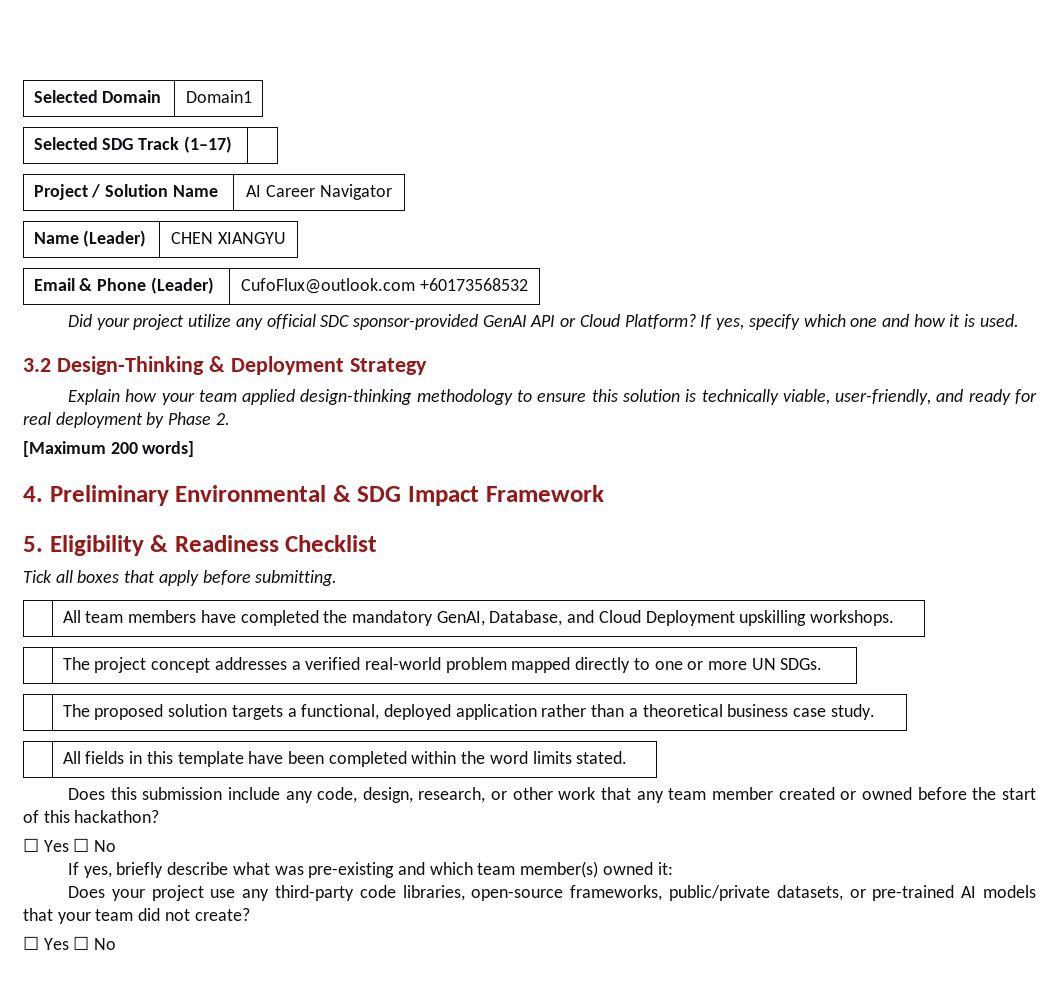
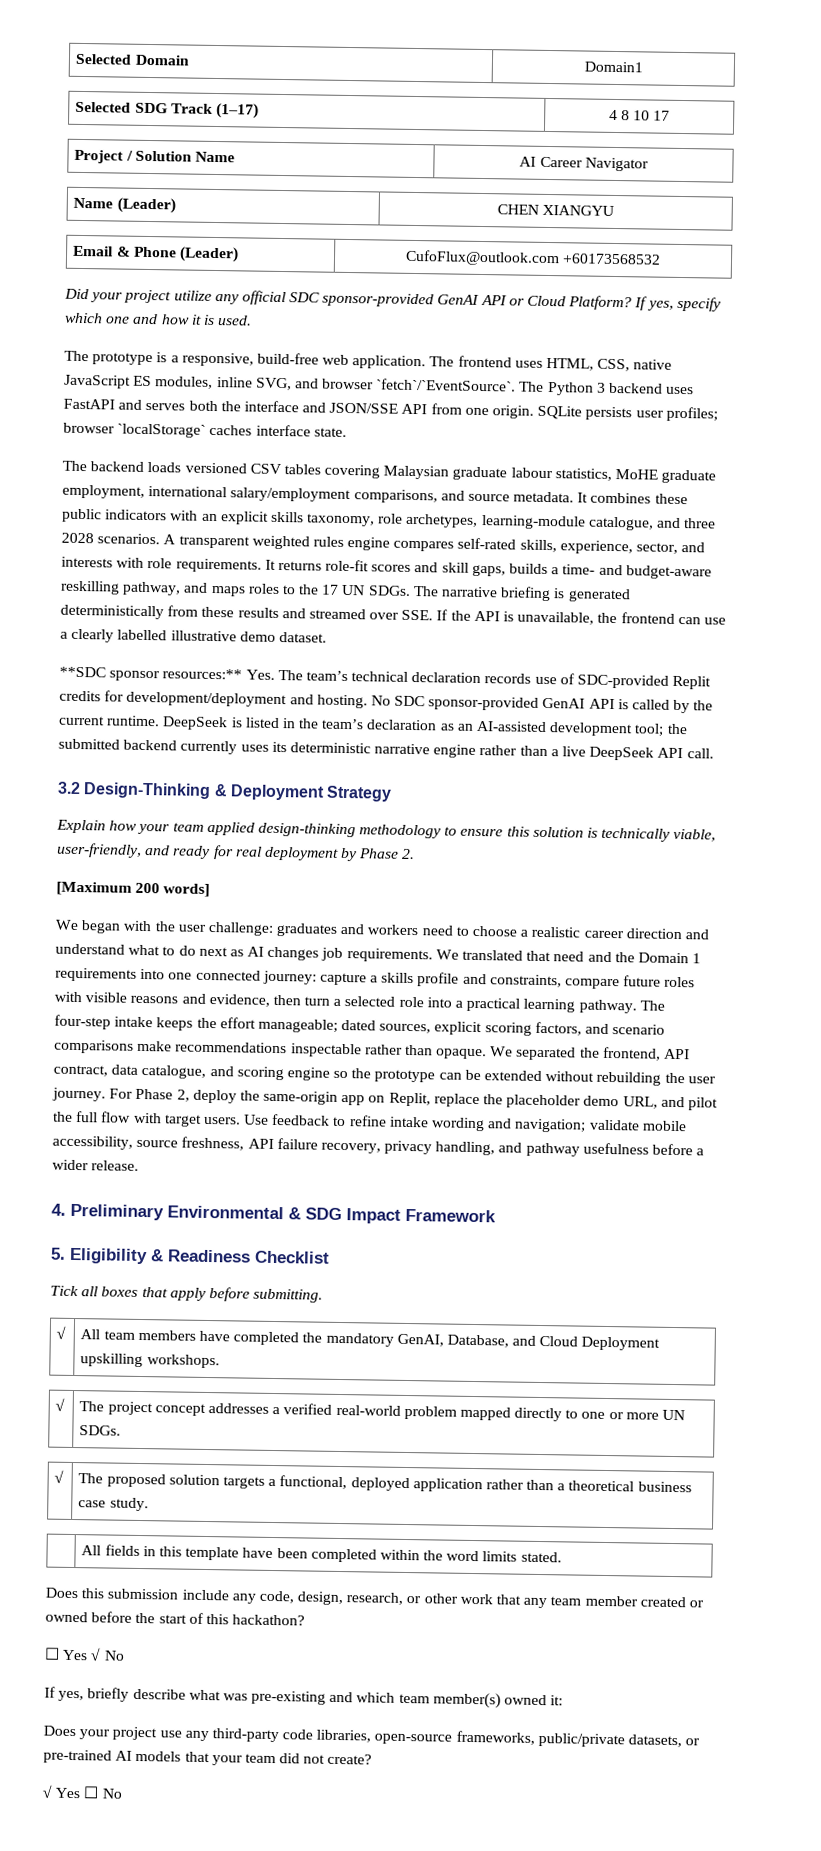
- Selected SDG Track (1–17) |
+ Selected SDG Track (1–17) | 4 8 10 17
+ The prototype is a responsive, build-free web application. The frontend uses HTML, CSS, native JavaScript ES modules, inline SVG, and browser `fetch`/`EventSource`. The Python 3 backend uses FastAPI and serves both the interface and JSON/SSE API from one origin. SQLite persists user profiles; browser `localStorage` caches interface state.
+ The backend loads versioned CSV tables covering Malaysian graduate labour statistics, MoHE graduate employment, international salary/employment comparisons, and source metadata. It combines these public indicators with an explicit skills taxonomy, role archetypes, learning-module catalogue, and three 2028 scenarios. A transparent weighted rules engine compares self-rated skills, experience, sector, and interests with role requirements. It returns role-fit scores and skill gaps, builds a time- and budget-aware reskilling pathway, and maps roles to the 17 UN SDGs. The narrative briefing is generated deterministically from these results and streamed over SSE. If the API is unavailable, the frontend can use a clearly labelled illustrative demo dataset.
+ **SDC sponsor resources:** Yes. The team’s technical declaration records use of SDC-provided Replit credits for development/deployment and hosting. No SDC sponsor-provided GenAI API is called by the current runtime. DeepSeek is listed in the team’s declaration as an AI-assisted development tool; the submitted backend currently uses its deterministic narrative engine rather than a live DeepSeek API call.
+ We began with the user challenge: graduates and workers need to choose a realistic career direction and understand what to do next as AI changes job requirements. We translated that need and the Domain 1 requirements into one connected journey: capture a skills profile and constraints, compare future roles with visible reasons and evidence, then turn a selected role into a practical learning pathway. The four-step intake keeps the effort manageable; dated sources, explicit scoring factors, and scenario comparisons make recommendations inspectable rather than opaque. We separated the frontend, API contract, data catalogue, and scoring engine so the prototype can be extended without rebuilding the user journey. For Phase 2, deploy the same-origin app on Replit, replace the placeholder demo URL, and pilot the full flow with target users. Use feedback to refine intake wording and navigation; validate mobile accessibility, source freshness, API failure recovery, privacy handling, and pathway usefulness before a wider release.
- | All team members have completed the mandatory GenAI, Database, and Cloud Deployment upskilling workshops.
+ √ | All team members have completed the mandatory GenAI, Database, and Cloud Deployment upskilling workshops.
- | The project concept addresses a verified real-world problem mapped directly to one or more UN SDGs.
+ √ | The project concept addresses a verified real-world problem mapped directly to one or more UN SDGs.
- | The proposed solution targets a functional, deployed application rather than a theoretical business case study.
+ √ | The proposed solution targets a functional, deployed application rather than a theoretical business case study.
  Does this submission include any code, design, research, or other work that any team member created or owned before the start of this hackathon?
- ☐ Yes ☐ No
+ ☐ Yes √ No
  Does your project use any third-party code libraries, open-source frameworks, public/private datasets, or pre-trained AI models that your team did not create?
- ☐ Yes ☐ No
+ √ Yes ☐ No

